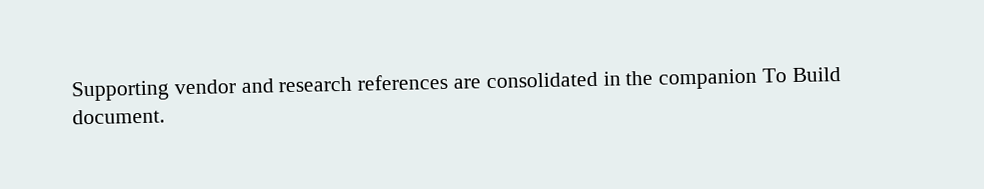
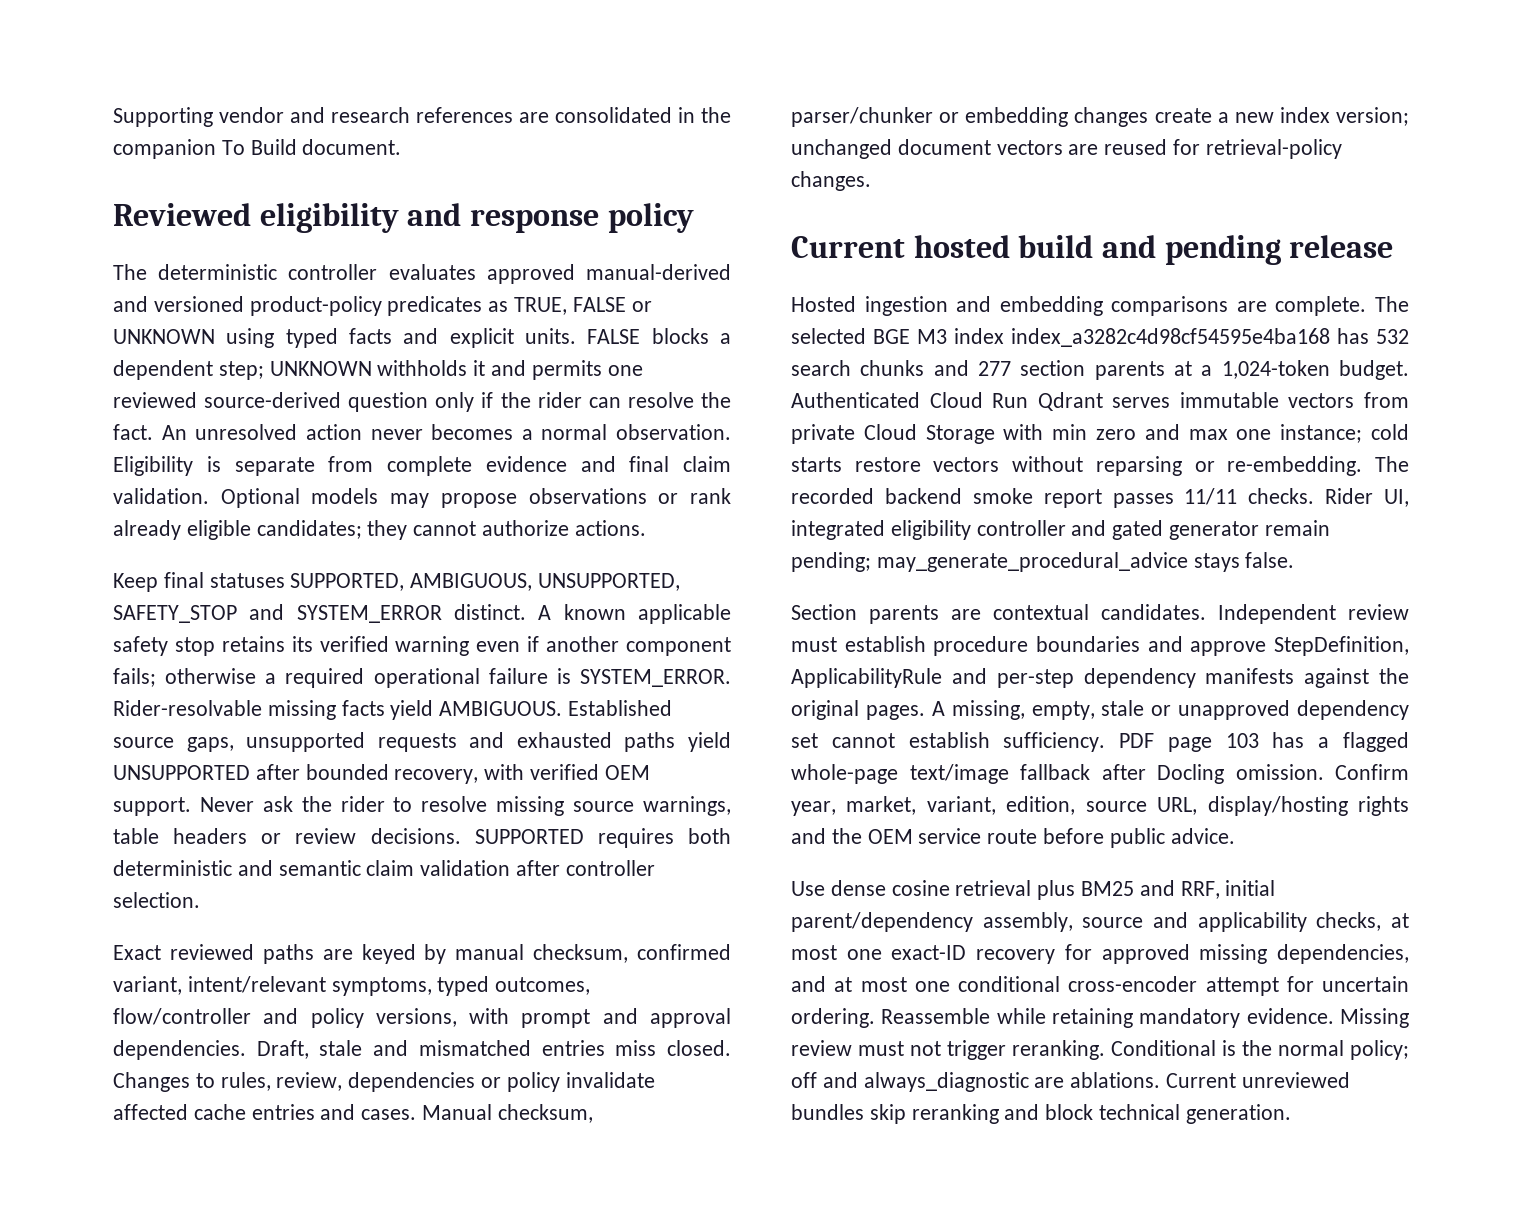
+ Reviewed eligibility and response policy
+ The deterministic controller evaluates approved manual-derived and versioned product-policy predicates as TRUE, FALSE or UNKNOWN using typed facts and explicit units. FALSE blocks a dependent step; UNKNOWN withholds it and permits one reviewed source-derived question only if the rider can resolve the fact. An unresolved action never becomes a normal observation. Eligibility is separate from complete evidence and final claim validation. Optional models may propose observations or rank already eligible candidates; they cannot authorize actions.
+ Keep final statuses SUPPORTED, AMBIGUOUS, UNSUPPORTED, SAFETY_STOP and SYSTEM_ERROR distinct. A known applicable safety stop retains its verified warning even if another component fails; otherwise a required operational failure is SYSTEM_ERROR. Rider-resolvable missing facts yield AMBIGUOUS. Established source gaps, unsupported requests and exhausted paths yield UNSUPPORTED after bounded recovery, with verified OEM support. Never ask the rider to resolve missing source warnings, table headers or review decisions. SUPPORTED requires both deterministic and semantic claim validation after controller selection.
+ Exact reviewed paths are keyed by manual checksum, confirmed variant, intent/relevant symptoms, typed outcomes, flow/controller and policy versions, with prompt and approval dependencies. Draft, stale and mismatched entries miss closed. Changes to rules, review, dependencies or policy invalidate affected cache entries and cases. Manual checksum, parser/chunker or embedding changes create a new index version; unchanged document vectors are reused for retrieval-policy changes.
+ Current hosted build and pending release
+ Hosted ingestion and embedding comparisons are complete. The selected BGE M3 index index_a3282c4d98cf54595e4ba168 has 532 search chunks and 277 section parents at a 1,024-token budget. Authenticated Cloud Run Qdrant serves immutable vectors from private Cloud Storage with min zero and max one instance; cold starts restore vectors without reparsing or re-embedding. The recorded backend smoke report passes 11/11 checks. Rider UI, integrated eligibility controller and gated generator remain pending; may_generate_procedural_advice stays false.
+ Section parents are contextual candidates. Independent review must establish procedure boundaries and approve StepDefinition, ApplicabilityRule and per-step dependency manifests against the original pages. A missing, empty, stale or unapproved dependency set cannot establish sufficiency. PDF page 103 has a flagged whole-page text/image fallback after Docling omission. Confirm year, market, variant, edition, source URL, display/hosting rights and the OEM service route before public advice.
+ Use dense cosine retrieval plus BM25 and RRF, initial parent/dependency assembly, source and applicability checks, at most one exact-ID recovery for approved missing dependencies, and at most one conditional cross-encoder attempt for uncertain ordering. Reassemble while retaining mandatory evidence. Missing review must not trigger reranking. Conditional is the normal policy; off and always_diagnostic are ablations. Current unreviewed bundles skip reranking and block technical generation.

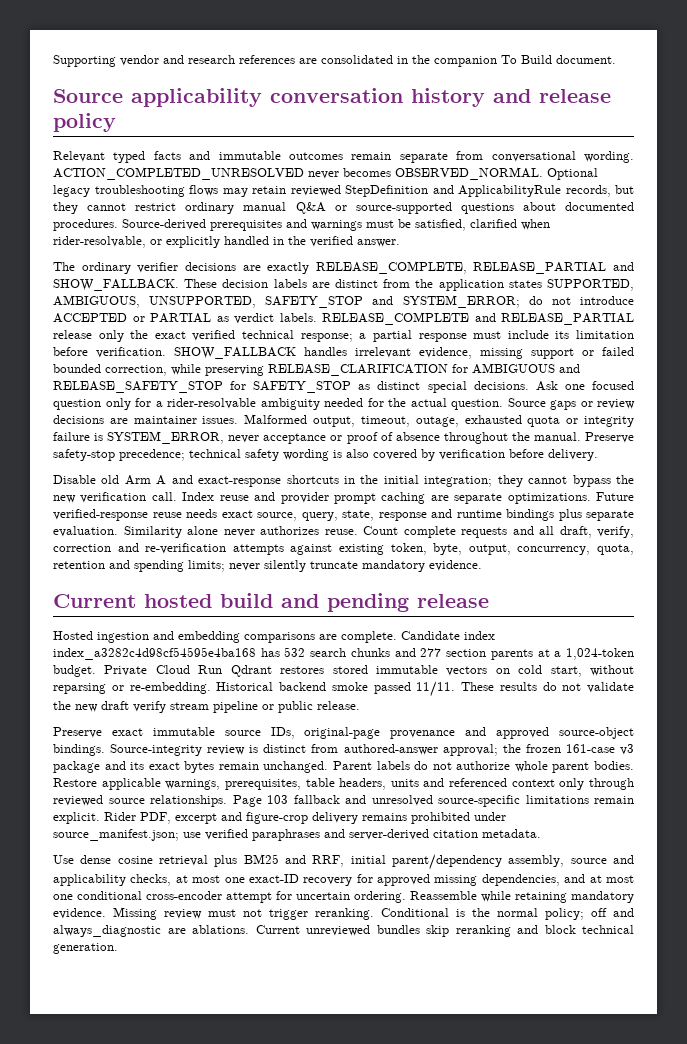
- Reviewed eligibility and response policy
- The deterministic controller evaluates approved manual-derived and versioned product-policy predicates as TRUE, FALSE or UNKNOWN using typed facts and explicit units. FALSE blocks a dependent step; UNKNOWN withholds it and permits one reviewed source-derived question only if the rider can resolve the fact. An unresolved action never becomes a normal observation. Eligibility is separate from complete evidence and final claim validation. Optional models may propose observations or rank already eligible candidates; they cannot authorize actions.
- Keep final statuses SUPPORTED, AMBIGUOUS, UNSUPPORTED, SAFETY_STOP and SYSTEM_ERROR distinct. A known applicable safety stop retains its verified warning even if another component fails; otherwise a required operational failure is SYSTEM_ERROR. Rider-resolvable missing facts yield AMBIGUOUS. Established source gaps, unsupported requests and exhausted paths yield UNSUPPORTED after bounded recovery, with verified OEM support. Never ask the rider to resolve missing source warnings, table headers or review decisions. SUPPORTED requires both deterministic and semantic claim validation after controller selection.
- Exact reviewed paths are keyed by manual checksum, confirmed variant, intent/relevant symptoms, typed outcomes, flow/controller and policy versions, with prompt and approval dependencies. Draft, stale and mismatched entries miss closed. Changes to rules, review, dependencies or policy invalidate affected cache entries and cases. Manual checksum, parser/chunker or embedding changes create a new index version; unchanged document vectors are reused for retrieval-policy changes.
+ Source applicability conversation history and release policy
+ Relevant typed facts and immutable outcomes remain separate from conversational wording. ACTION_COMPLETED_UNRESOLVED never becomes OBSERVED_NORMAL. Optional legacy troubleshooting flows may retain reviewed StepDefinition and ApplicabilityRule records, but they cannot restrict ordinary manual Q&A or source-supported questions about documented procedures. Source-derived prerequisites and warnings must be satisfied, clarified when rider-resolvable, or explicitly handled in the verified answer.
+ The ordinary verifier decisions are exactly RELEASE_COMPLETE, RELEASE_PARTIAL and SHOW_FALLBACK. These decision labels are distinct from the application states SUPPORTED, AMBIGUOUS, UNSUPPORTED, SAFETY_STOP and SYSTEM_ERROR; do not introduce ACCEPTED or PARTIAL as verdict labels. RELEASE_COMPLETE and RELEASE_PARTIAL release only the exact verified technical response; a partial response must include its limitation before verification. SHOW_FALLBACK handles irrelevant evidence, missing support or failed bounded correction, while preserving RELEASE_CLARIFICATION for AMBIGUOUS and RELEASE_SAFETY_STOP for SAFETY_STOP as distinct special decisions. Ask one focused question only for a rider-resolvable ambiguity needed for the actual question. Source gaps or review decisions are maintainer issues. Malformed output, timeout, outage, exhausted quota or integrity failure is SYSTEM_ERROR, never acceptance or proof of absence throughout the manual. Preserve safety-stop precedence; technical safety wording is also covered by verification before delivery.
+ Disable old Arm A and exact-response shortcuts in the initial integration; they cannot bypass the new verification call. Index reuse and provider prompt caching are separate optimizations. Future verified-response reuse needs exact source, query, state, response and runtime bindings plus separate evaluation. Similarity alone never authorizes reuse. Count complete requests and all draft, verify, correction and re-verification attempts against existing token, byte, output, concurrency, quota, retention and spending limits; never silently truncate mandatory evidence.
- The selected BGE M3 index index_a3282c4d98cf54595e4ba168 has 532 search chunks and 277 section parents at a 1,024-token budget.
+ Candidate index index_a3282c4d98cf54595e4ba168 has 532 search chunks and 277 section parents at a 1,024-token budget.
- Authenticated Cloud Run Qdrant serves immutable vectors from private Cloud Storage with min zero and max one instance; cold starts restore vectors without reparsing or re-embedding. The recorded backend smoke report passes 11/11 checks. Rider UI, integrated eligibility controller and gated generator remain pending; may_generate_procedural_advice stays false.
- Section parents are contextual candidates. Independent review must establish procedure boundaries and approve StepDefinition, ApplicabilityRule and per-step dependency manifests against the original pages. A missing, empty, stale or unapproved dependency set cannot establish sufficiency. PDF page 103 has a flagged whole-page text/image fallback after Docling omission. Confirm year, market, variant, edition, source URL, display/hosting rights and the OEM service route before public advice.
+ Private Cloud Run Qdrant restores stored immutable vectors on cold start, without reparsing or re-embedding. Historical backend smoke passed 11/11. These results do not validate the new draft verify stream pipeline or public release.
+ Preserve exact immutable source IDs, original-page provenance and approved source-object bindings. Source-integrity review is distinct from authored-answer approval; the frozen 161-case v3 package and its exact bytes remain unchanged. Parent labels do not authorize whole parent bodies. Restore applicable warnings, prerequisites, table headers, units and referenced context only through reviewed source relationships. Page 103 fallback and unresolved source-specific limitations remain explicit. Rider PDF, excerpt and figure-crop delivery remains prohibited under source_manifest.json; use verified paraphrases and server-derived citation metadata.

